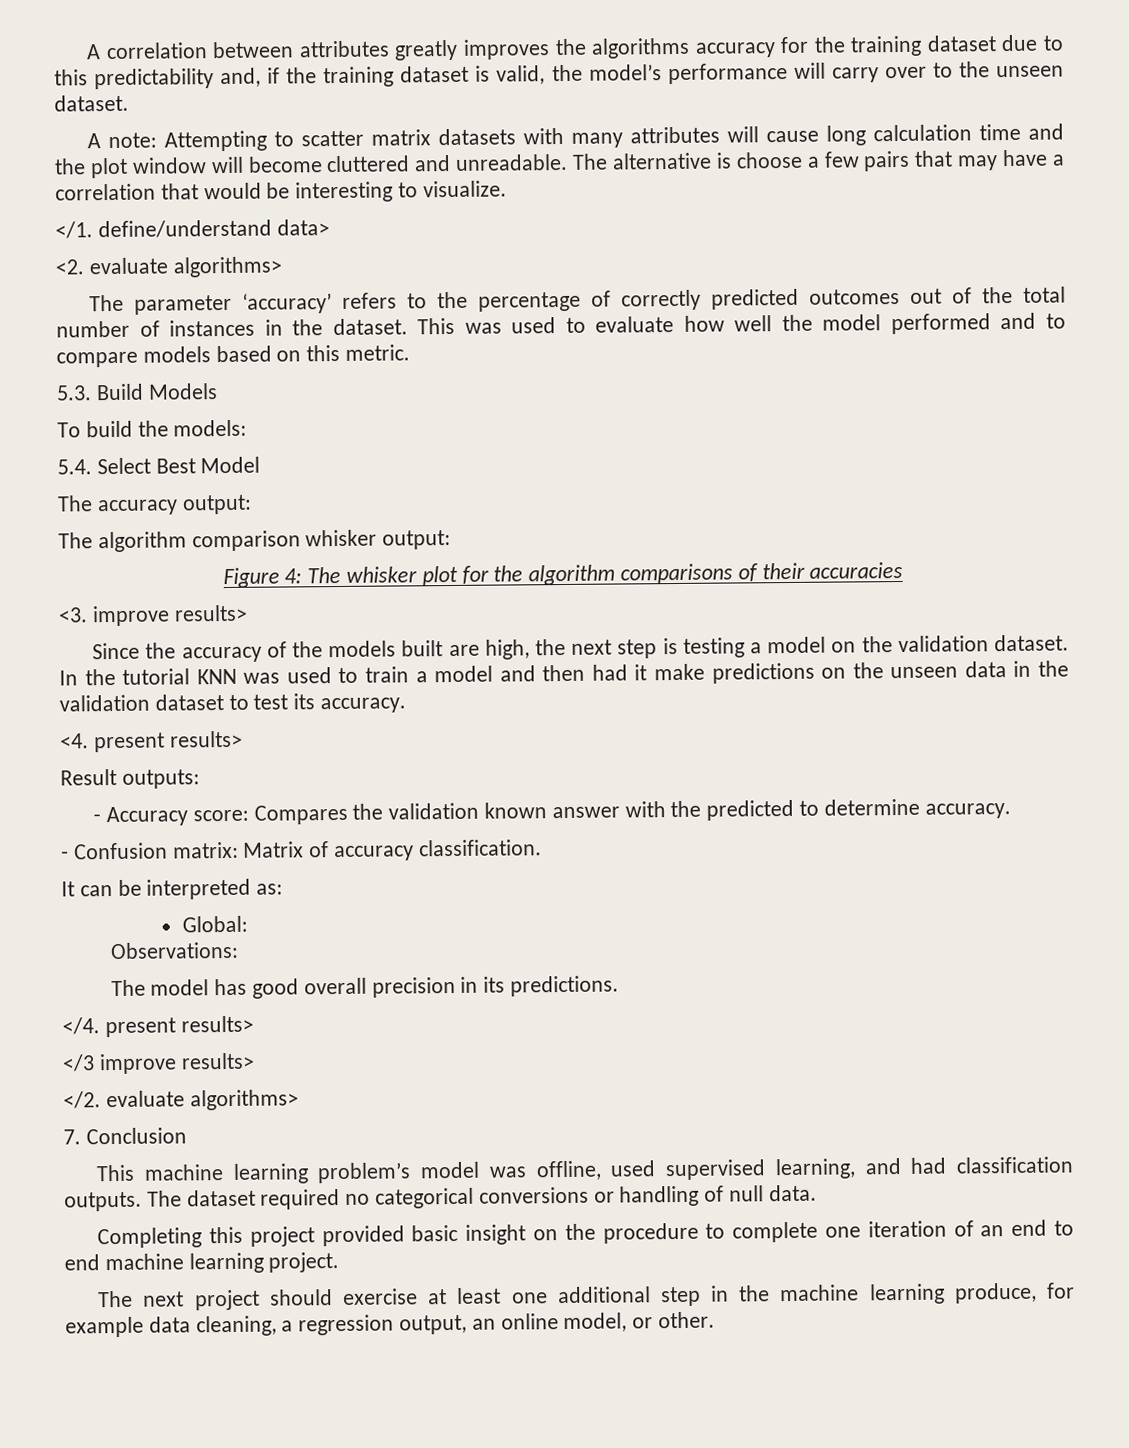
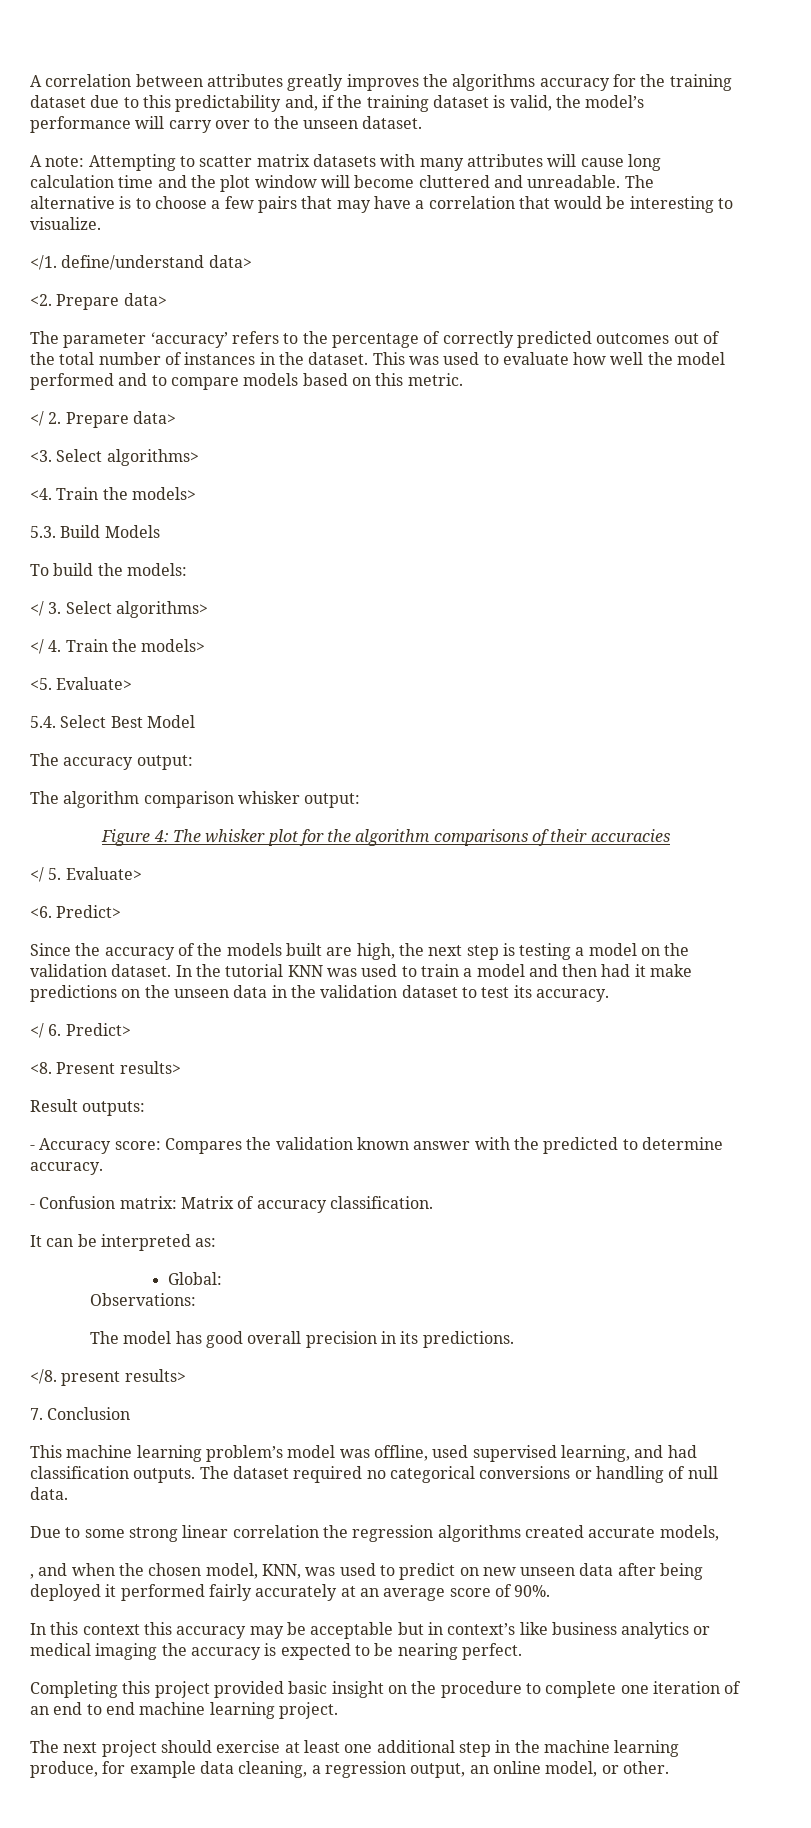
- The alternative is choose a few pairs that may have a correlation that would be interesting to visualize.
+ The alternative is to choose a few pairs that may have a correlation that would be interesting to visualize.
- <2. evaluate algorithms>
+ <2. Prepare data>
+ </ 2. Prepare data>
+ <3. Select algorithms>
+ <4. Train the models>
+ </ 3. Select algorithms>
+ </ 4. Train the models>
+ <5. Evaluate>
- <3. improve results>
+ </ 5. Evaluate>
+ <6. Predict>
- <4. present results>
+ </ 6. Predict>
+ <8. Present results>
- </4. present results>
- </3 improve results>
- </2. evaluate algorithms>
+ </8. present results>
+ Due to some strong linear correlation the regression algorithms created accurate models,
+ , and when the chosen model, KNN, was used to predict on new unseen data after being deployed it performed fairly accurately at an average score of 90%.
+ In this context this accuracy may be acceptable but in context’s like business analytics or medical imaging the accuracy is expected to be nearing perfect.

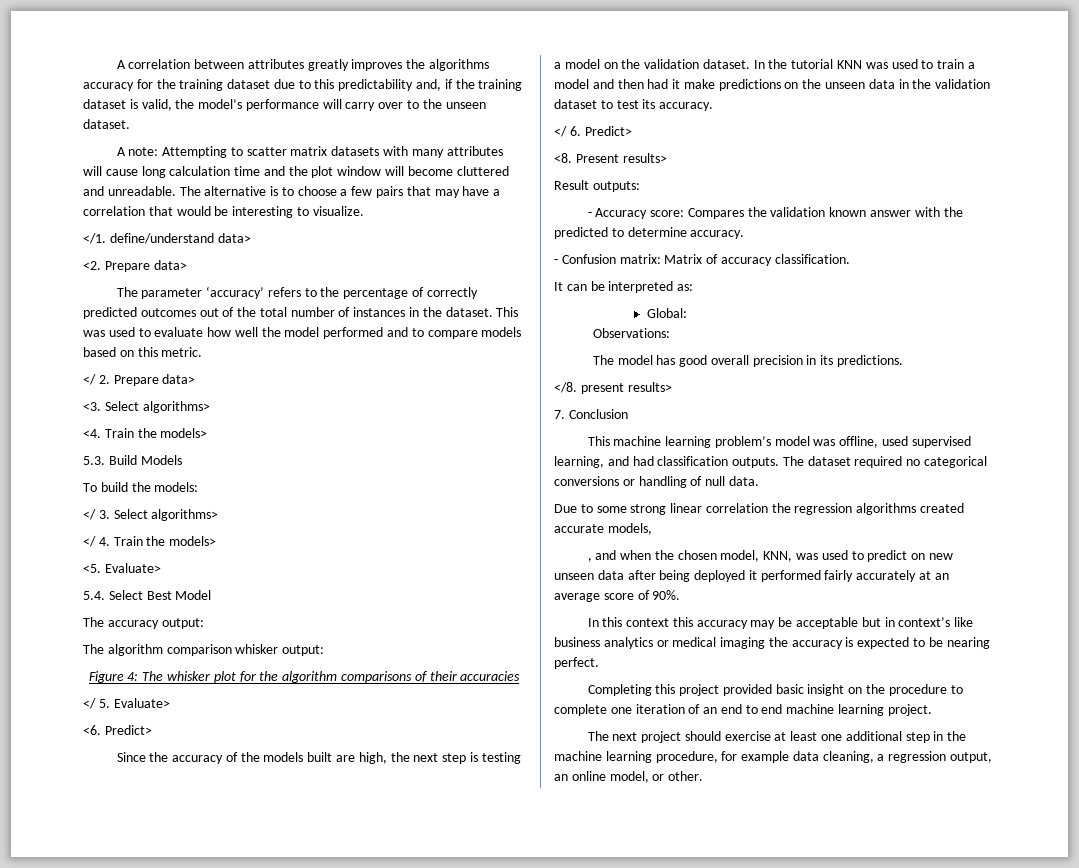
- The next project should exercise at least one additional step in the machine learning produce, for example data cleaning, a regression output, an online model, or other.
+ The next project should exercise at least one additional step in the machine learning procedure, for example data cleaning, a regression output, an online model, or other.

